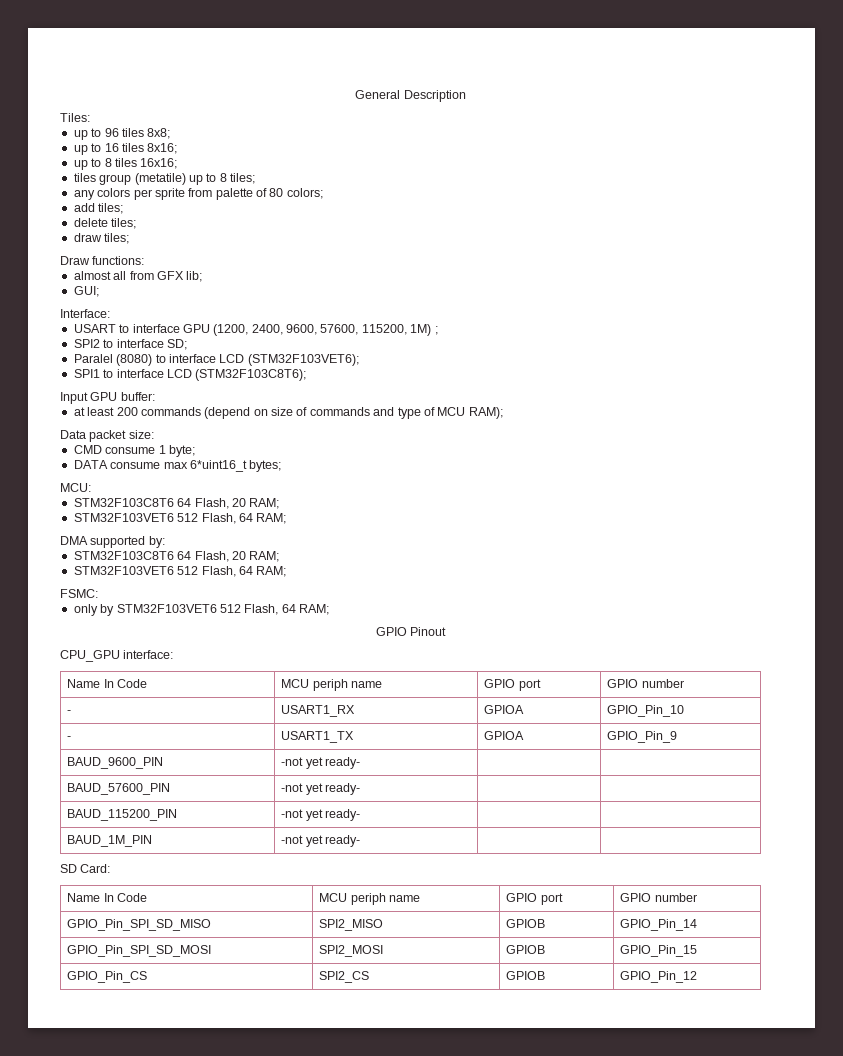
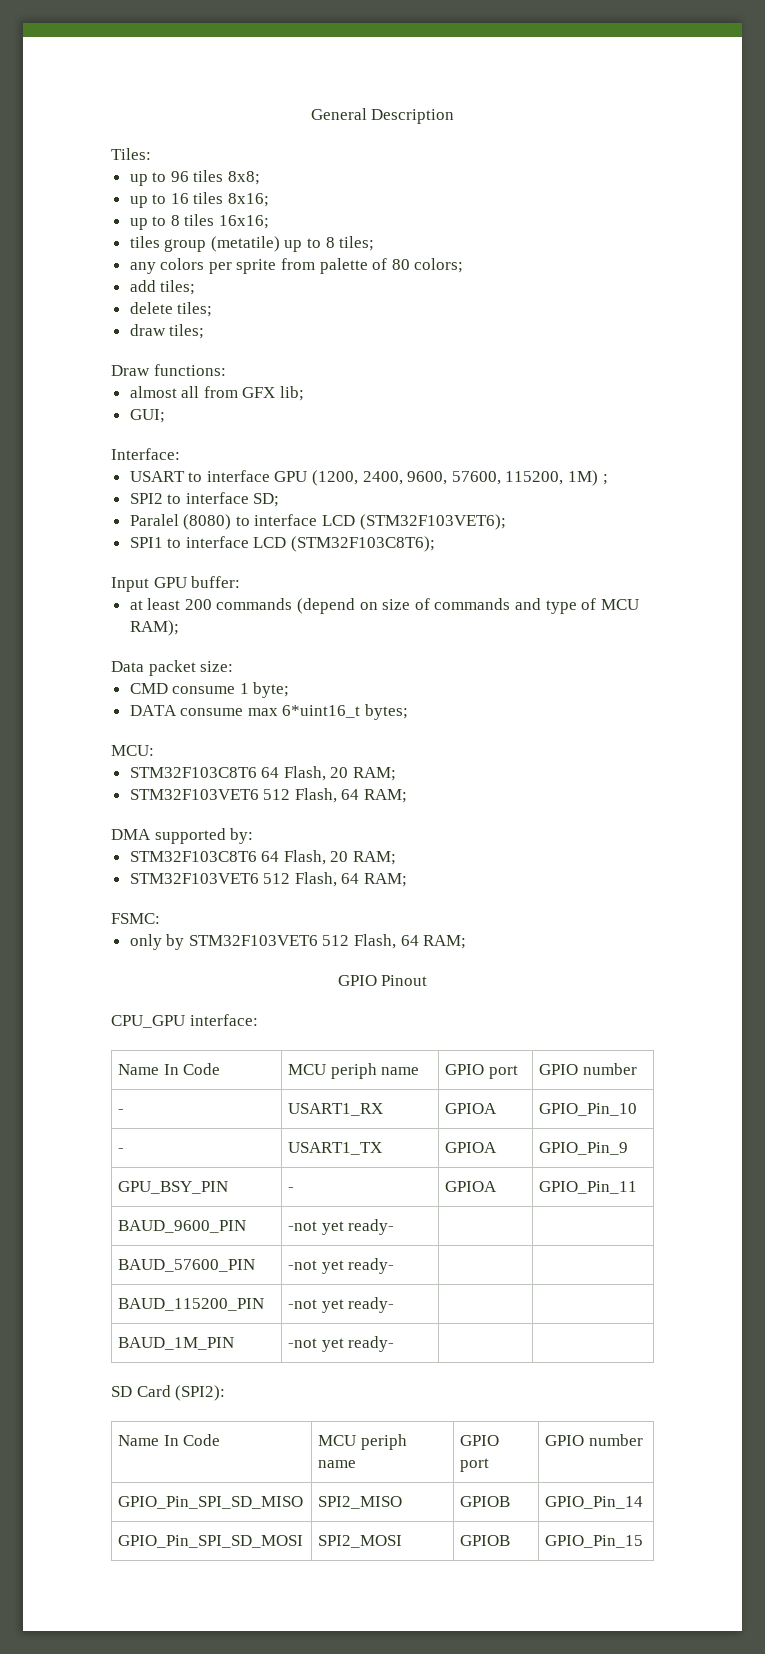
+ GPU_BSY_PIN | - | GPIOA | GPIO_Pin_11
- SD Card:
+ SD Card (SPI2):
- GPIO_Pin_CS | SPI2_CS | GPIOB | GPIO_Pin_12

